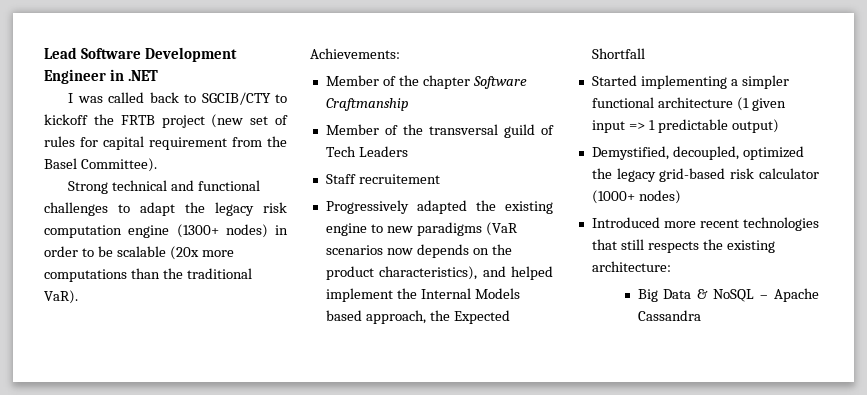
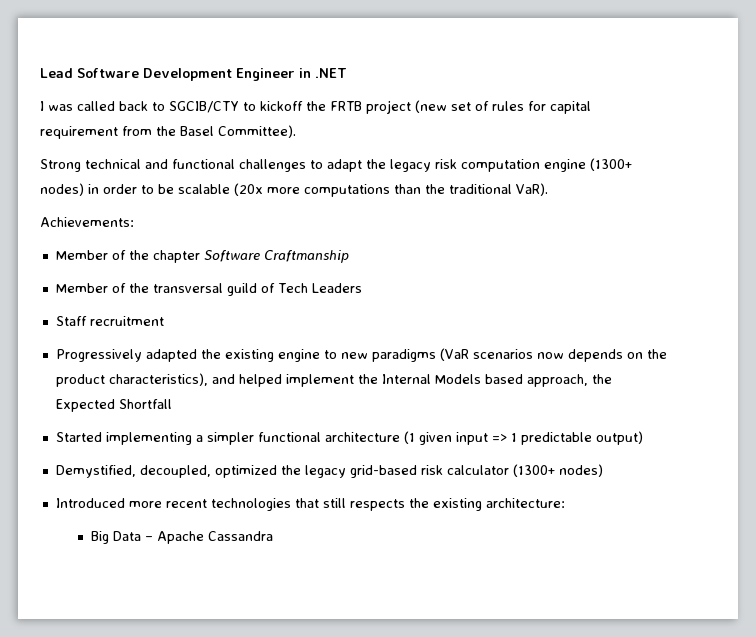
- Staff recruitement
+ Staff recruitment
- Demystified, decoupled, optimized the legacy grid-based risk calculator (1000+ nodes)
+ Demystified, decoupled, optimized the legacy grid-based risk calculator (1300+ nodes)
- Big Data & NoSQL – Apache Cassandra
+ Big Data – Apache Cassandra

